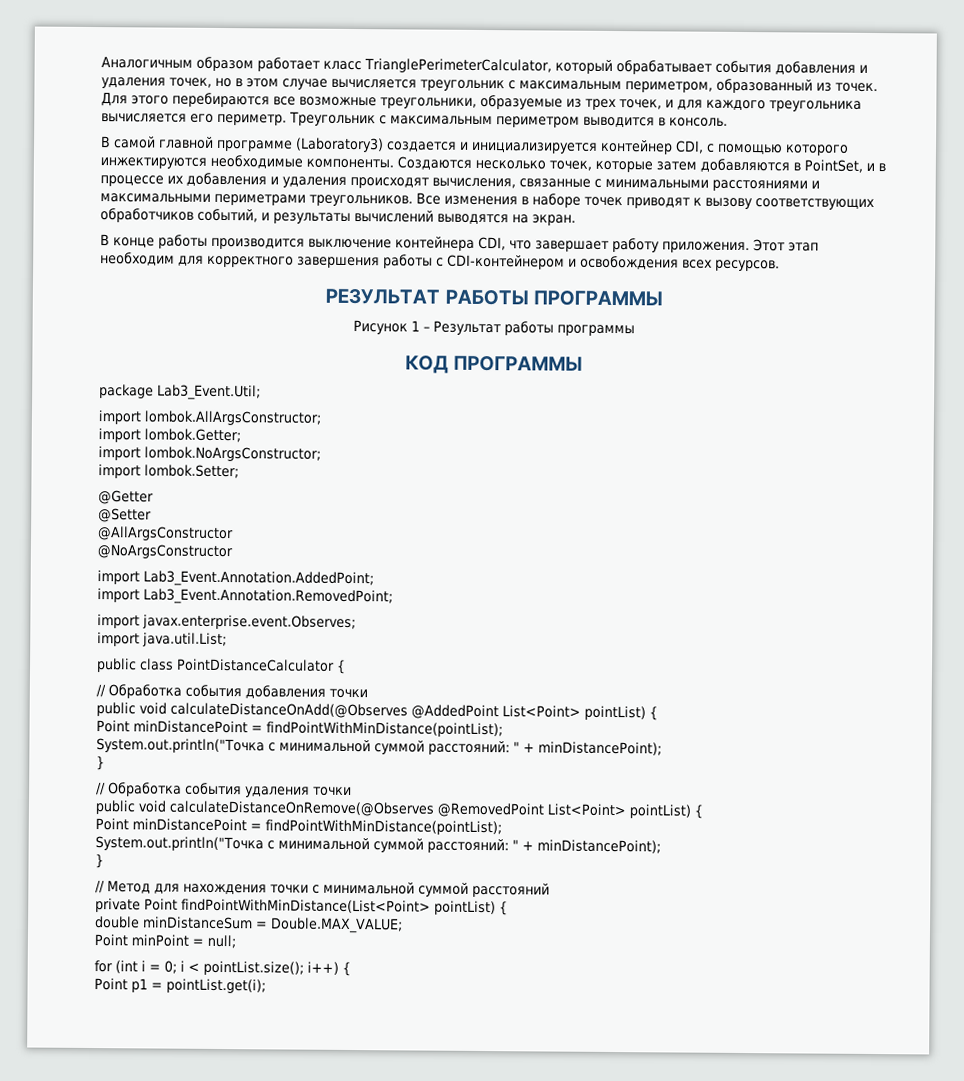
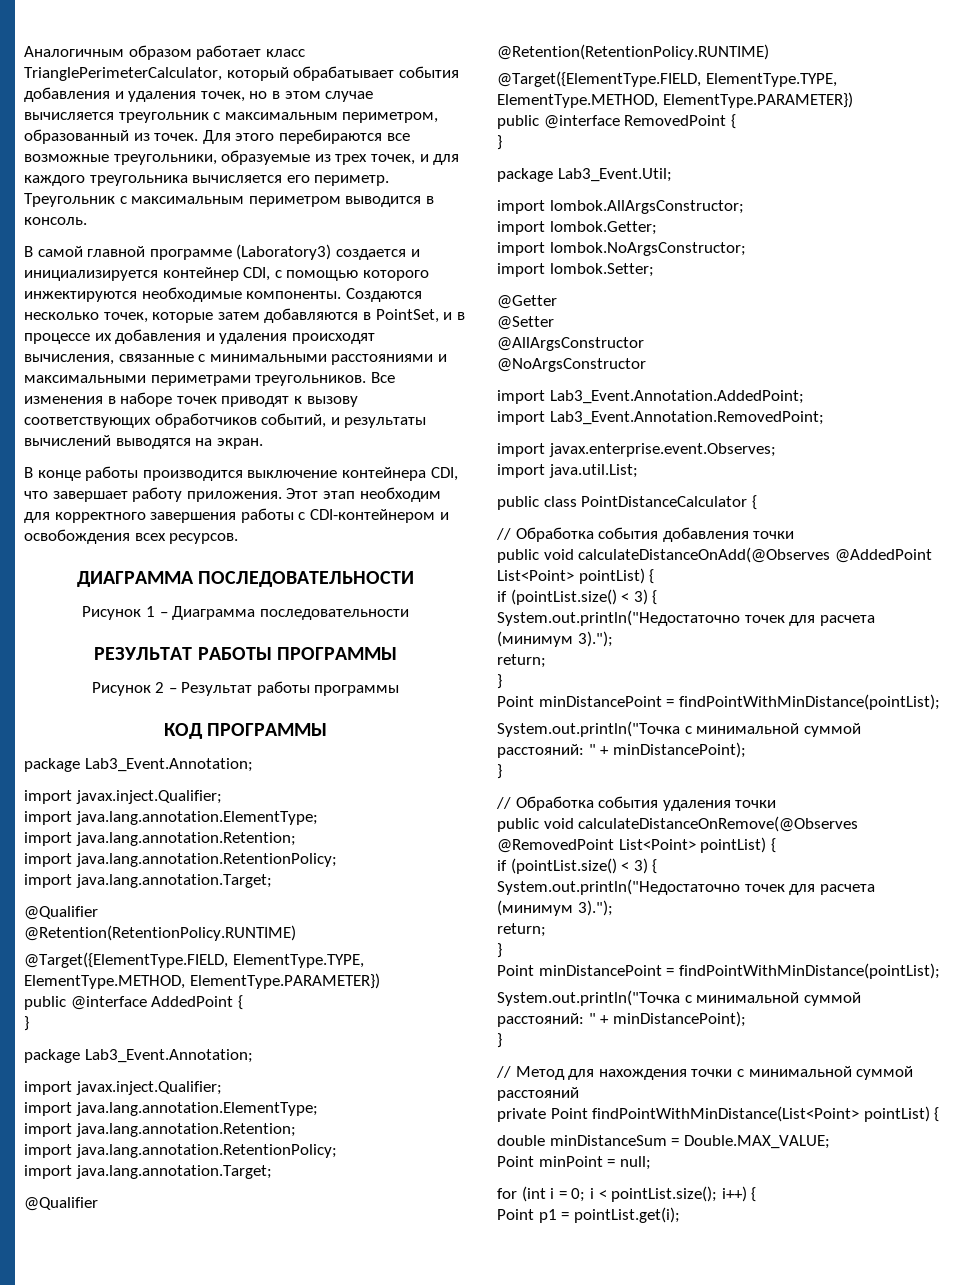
+ ДИАГРАММА ПОСЛЕДОВАТЕЛЬНОСТИ
+ Рисунок 1 – Диаграмма последовательности
- Рисунок 1 – Результат работы программы
+ Рисунок 2 – Результат работы программы
  КОД ПРОГРАММЫ
+ package Lab3_Event.Annotation;
+ import javax.inject.Qualifier;
+ import java.lang.annotation.ElementType;
+ import java.lang.annotation.Retention;
+ import java.lang.annotation.RetentionPolicy;
+ import java.lang.annotation.Target;
+ @Qualifier
+ @Retention(RetentionPolicy.RUNTIME)
+ @Target({ElementType.FIELD, ElementType.TYPE, ElementType.METHOD, ElementType.PARAMETER})
+ public @interface AddedPoint {
+ }
+ package Lab3_Event.Annotation;
+ import javax.inject.Qualifier;
+ import java.lang.annotation.ElementType;
+ import java.lang.annotation.Retention;
+ import java.lang.annotation.RetentionPolicy;
+ import java.lang.annotation.Target;
+ @Qualifier
+ @Retention(RetentionPolicy.RUNTIME)
+ @Target({ElementType.FIELD, ElementType.TYPE, ElementType.METHOD, ElementType.PARAMETER})
+ public @interface RemovedPoint {
+ }
  public void calculateDistanceOnAdd(@Observes @AddedPoint List<Point> pointList) {
+ if (pointList.size() < 3) {
+ System.out.println("Недостаточно точек для расчета (минимум 3).");
+ return;
+ }
  public void calculateDistanceOnRemove(@Observes @RemovedPoint List<Point> pointList) {
+ if (pointList.size() < 3) {
+ System.out.println("Недостаточно точек для расчета (минимум 3).");
+ return;
+ }

